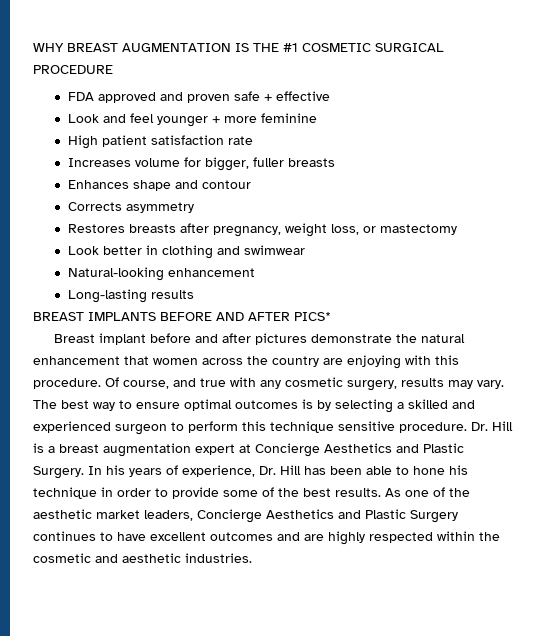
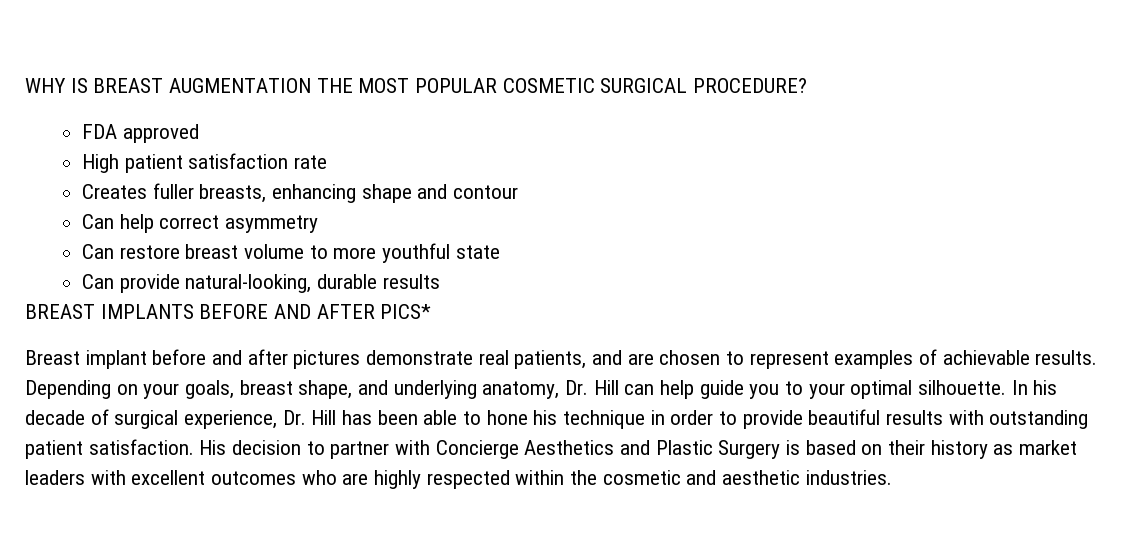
- WHY BREAST AUGMENTATION IS THE #1 COSMETIC SURGICAL PROCEDURE
+ WHY IS BREAST AUGMENTATION THE MOST POPULAR COSMETIC SURGICAL PROCEDURE?
- FDA approved and proven safe + effective
- Look and feel younger + more feminine
+ FDA approved
  High patient satisfaction rate
- Increases volume for bigger, fuller breasts
- Enhances shape and contour
- Corrects asymmetry
- Restores breasts after pregnancy, weight loss, or mastectomy
- Look better in clothing and swimwear
- Natural-looking enhancement
- Long-lasting results
+ Creates fuller breasts, enhancing shape and contour
+ Can help correct asymmetry
+ Can restore breast volume to more youthful state
+ Can provide natural-looking, durable results
- Breast implant before and after pictures demonstrate the natural enhancement that women across the country are enjoying with this procedure. Of course, and true with any cosmetic surgery, results may vary. The best way to ensure optimal outcomes is by selecting a skilled and experienced surgeon to perform this technique sensitive procedure. Dr. Hill is a breast augmentation expert at Concierge Aesthetics and Plastic Surgery. In his years of experience, Dr. Hill has been able to hone his technique in order to provide some of the best results. As one of the aesthetic market leaders, Concierge Aesthetics and Plastic Surgery continues to have excellent outcomes and are highly respected within the cosmetic and aesthetic industries.
+ Breast implant before and after pictures demonstrate real patients, and are chosen to represent examples of achievable results. Depending on your goals, breast shape, and underlying anatomy, Dr. Hill can help guide you to your optimal silhouette. In his decade of surgical experience, Dr. Hill has been able to hone his technique in order to provide beautiful results with outstanding patient satisfaction. His decision to partner with Concierge Aesthetics and Plastic Surgery is based on their history as market leaders with excellent outcomes who are highly respected within the cosmetic and aesthetic industries.

